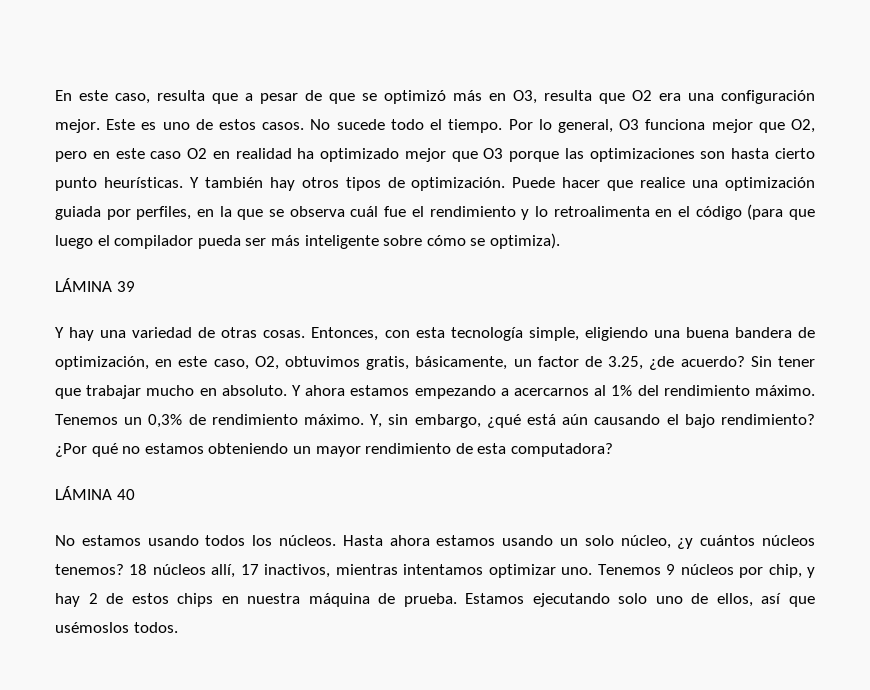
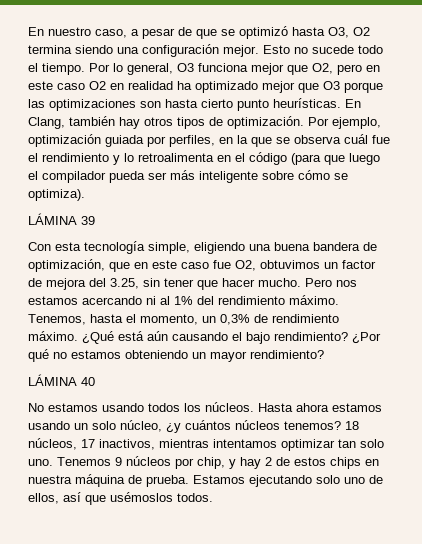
- En este caso, resulta que a pesar de que se optimizó más en O3, resulta que O2 era una configuración mejor. Este es uno de estos casos. No sucede todo el tiempo.
+ En nuestro caso, a pesar de que se optimizó hasta O3, O2 termina siendo una configuración mejor. Esto no sucede todo el tiempo.
- Y también hay otros tipos de optimización.
+ En Clang, también hay otros tipos de optimización.
- Puede hacer que realice una optimización guiada por perfiles, en la que se observa cuál fue el rendimiento y lo retroalimenta en el código (para que luego el compilador pueda ser más inteligente sobre cómo se optimiza).
+ Por ejemplo, optimización guiada por perfiles, en la que se observa cuál fue el rendimiento y lo retroalimenta en el código (para que luego el compilador pueda ser más inteligente sobre cómo se optimiza).
- Y hay una variedad de otras cosas. Entonces, con esta tecnología simple, eligiendo una buena bandera de optimización, en este caso, O2, obtuvimos gratis, básicamente, un factor de 3.25, ¿de acuerdo? Sin tener que trabajar mucho en absoluto. Y ahora estamos empezando a acercarnos al 1% del rendimiento máximo.
+ Con esta tecnología simple, eligiendo una buena bandera de optimización, que en este caso fue O2, obtuvimos un factor de mejora del 3.25, sin tener que hacer mucho. Pero nos estamos acercando ni al 1% del rendimiento máximo.
- Tenemos un 0,3% de rendimiento máximo.
+ Tenemos, hasta el momento, un 0,3% de rendimiento máximo.
- Y, sin embargo, ¿qué está aún causando el bajo rendimiento?
+ ¿Qué está aún causando el bajo rendimiento?
- ¿Por qué no estamos obteniendo un mayor rendimiento de esta computadora?
+ ¿Por qué no estamos obteniendo un mayor rendimiento?
- 18 núcleos allí, 17 inactivos, mientras intentamos optimizar uno.
+ 18 núcleos, 17 inactivos, mientras intentamos optimizar tan solo uno.

